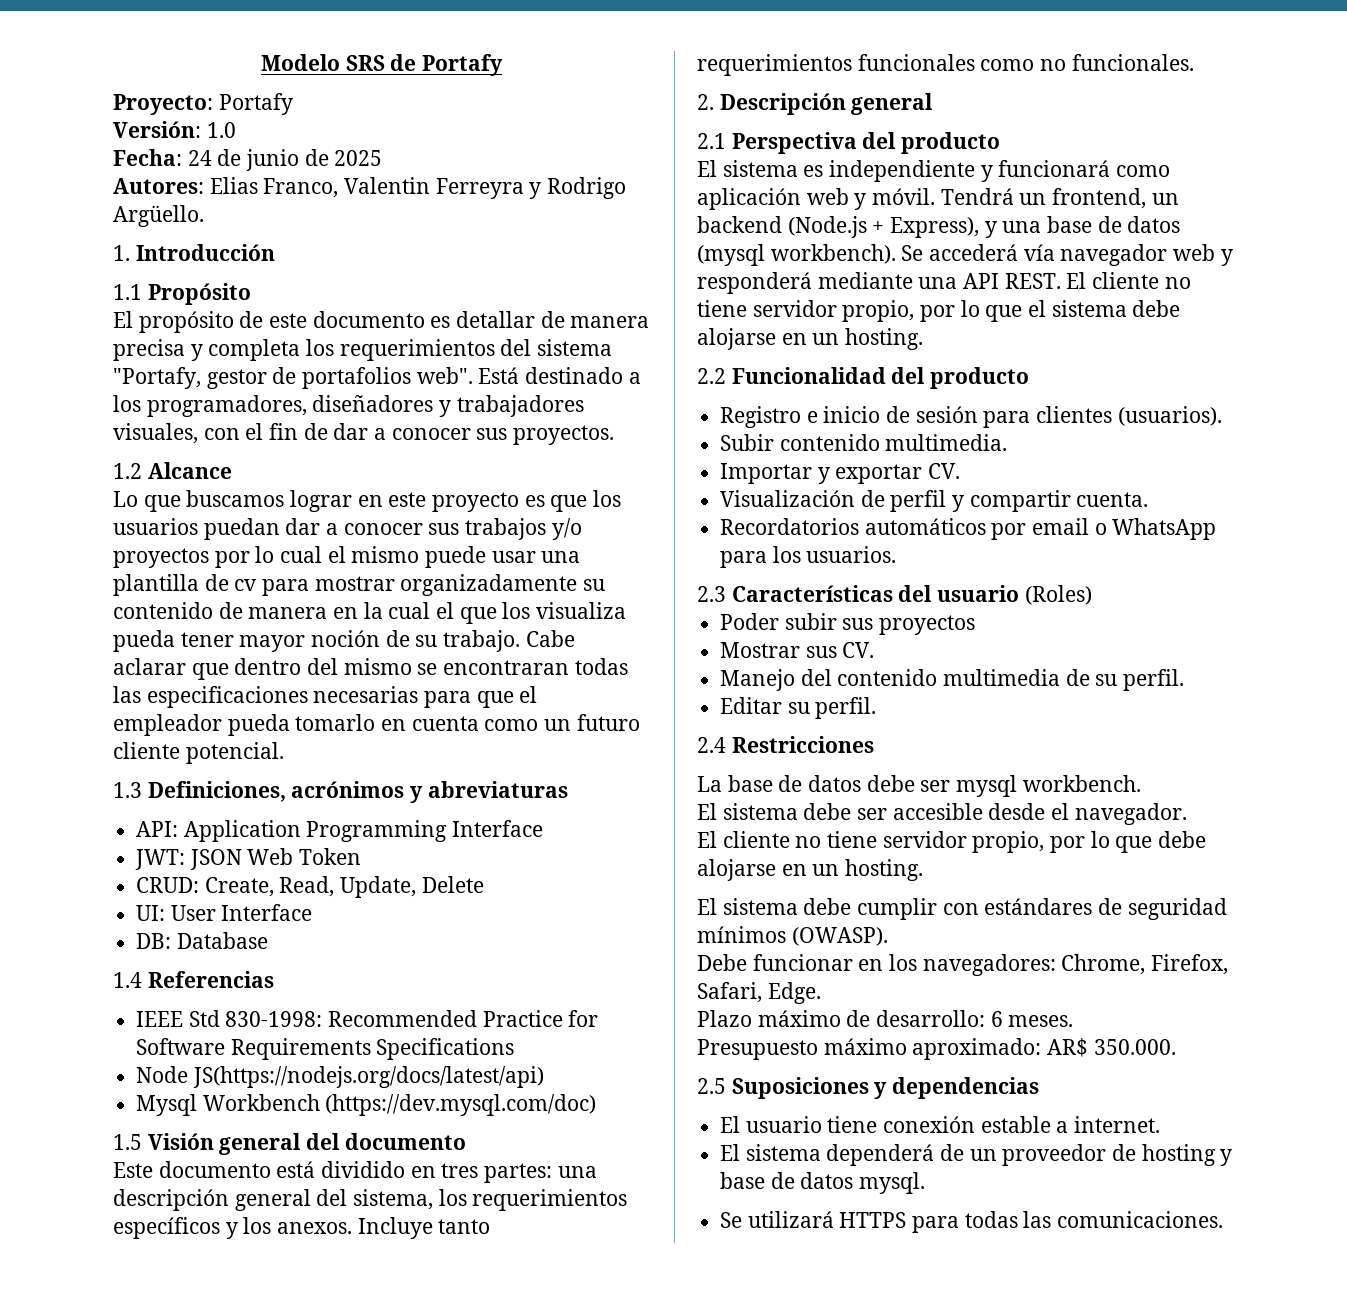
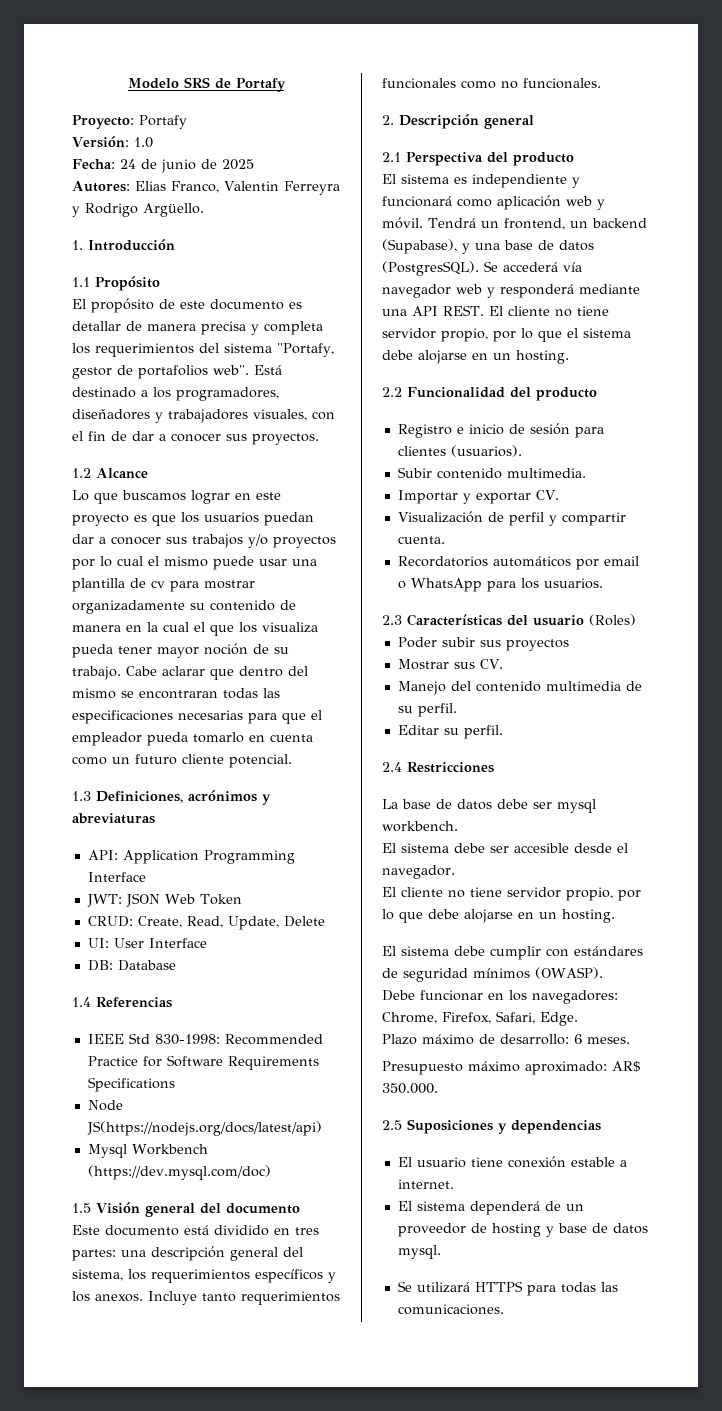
- Tendrá un frontend, un backend (Node.js + Express), y una base de datos (mysql workbench).
+ Tendrá un frontend, un backend (Supabase), y una base de datos (PostgresSQL).

